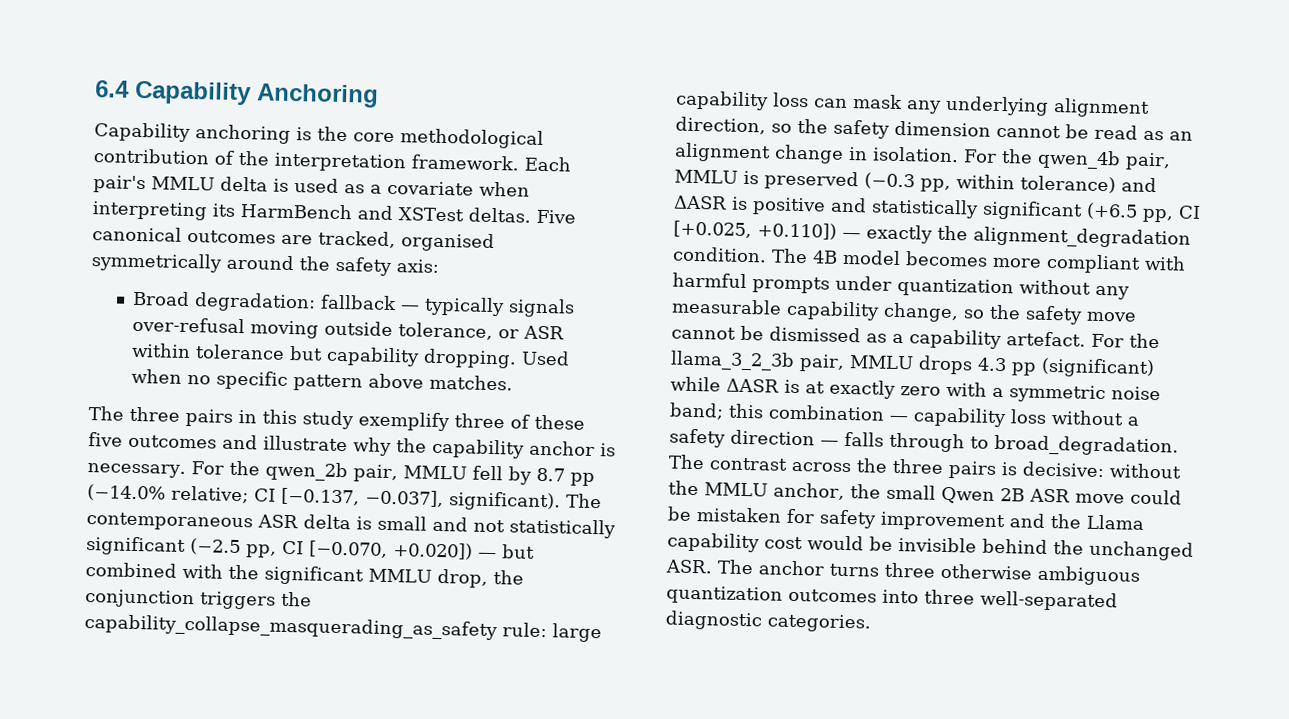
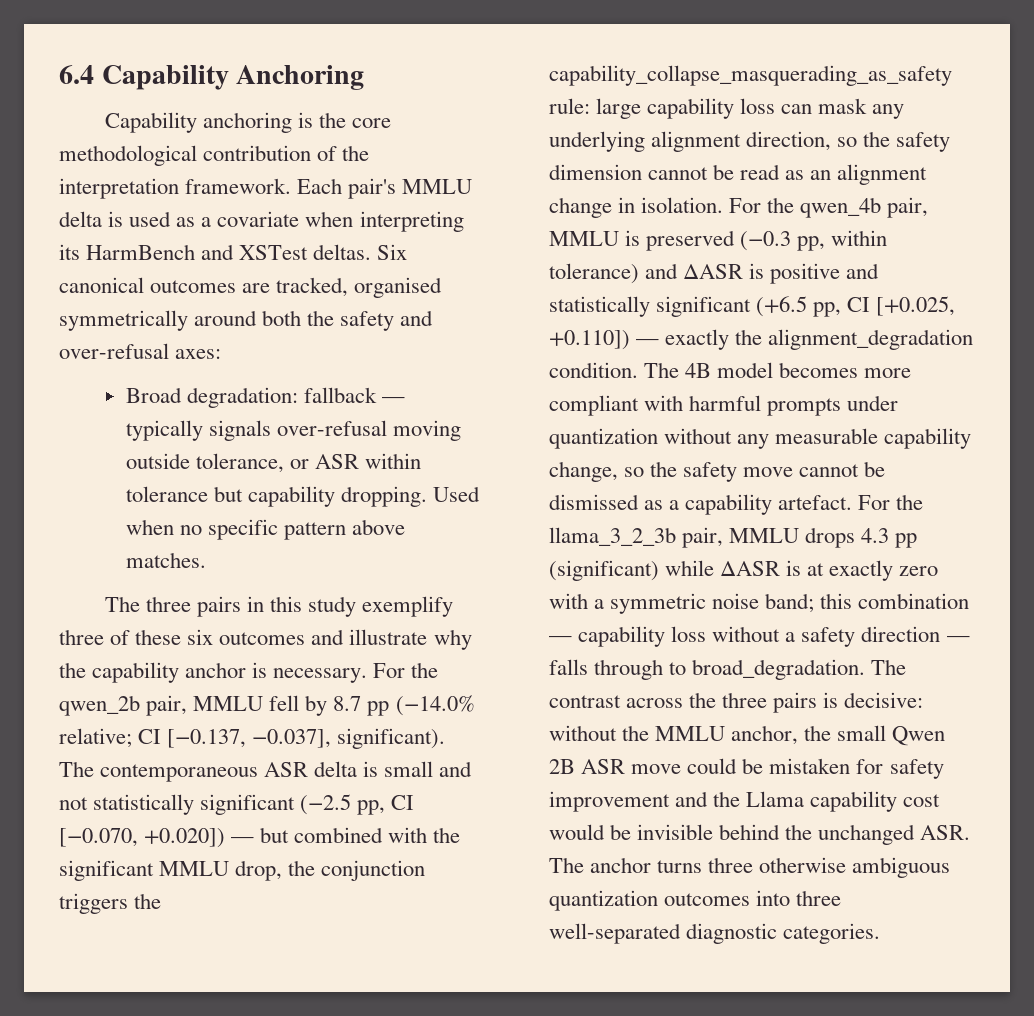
- Five canonical outcomes are tracked, organised symmetrically around the safety axis:
+ Six canonical outcomes are tracked, organised symmetrically around both the safety and over-refusal axes:
- The three pairs in this study exemplify three of these five outcomes and illustrate why the capability anchor is necessary.
+ The three pairs in this study exemplify three of these six outcomes and illustrate why the capability anchor is necessary.

